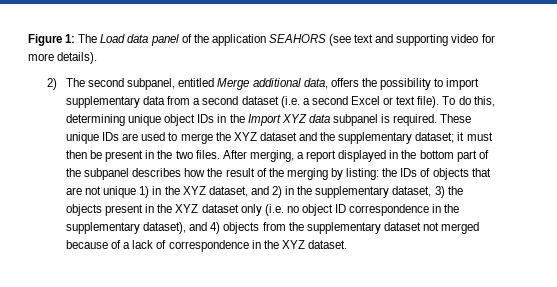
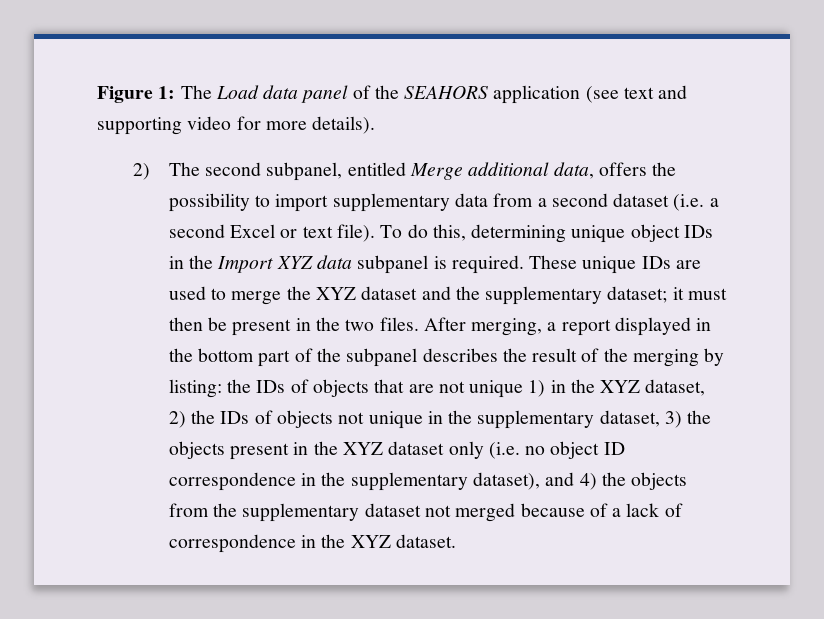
- Figure 1: The Load data panel of the application SEAHORS (see text and supporting video for more details).
+ Figure 1: The Load data panel of the SEAHORS application (see text and supporting video for more details).
- After merging, a report displayed in the bottom part of the subpanel describes how the result of the merging by listing:
+ After merging, a report displayed in the bottom part of the subpanel describes the result of the merging by listing:
- the IDs of objects that are not unique 1) in the XYZ dataset, and 2) in the supplementary dataset, 3) the objects present in the XYZ dataset only (i.e. no object ID correspondence in the supplementary dataset), and 4) objects from the supplementary dataset not merged because of a lack of correspondence in the XYZ dataset.
+ the IDs of objects that are not unique 1) in the XYZ dataset, 2) the IDs of objects not unique in the supplementary dataset, 3) the objects present in the XYZ dataset only (i.e. no object ID correspondence in the supplementary dataset), and 4) the objects from the supplementary dataset not merged because of a lack of correspondence in the XYZ dataset.

